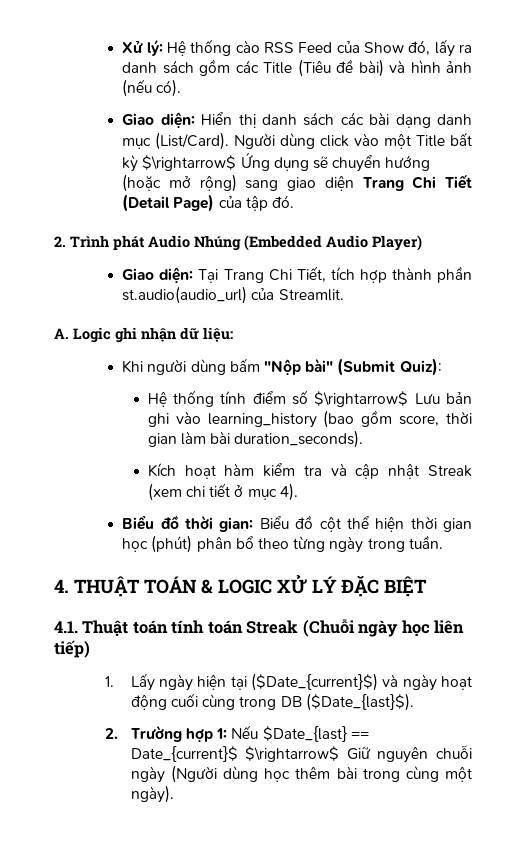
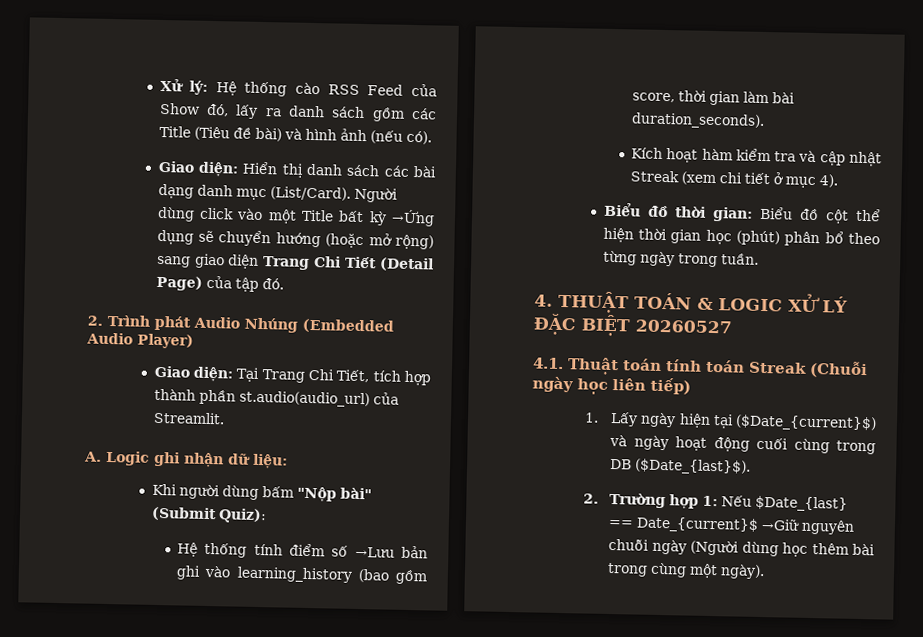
- Người dùng click vào một Title bất kỳ $\rightarrow$ Ứng dụng sẽ chuyển hướng (hoặc mở rộng) sang giao diện Trang Chi Tiết (Detail Page) của tập đó.
+ Người dùng click vào một Title bất kỳ →Ứng dụng sẽ chuyển hướng (hoặc mở rộng) sang giao diện Trang Chi Tiết (Detail Page) của tập đó.
- Hệ thống tính điểm số $\rightarrow$ Lưu bản ghi vào learning_history (bao gồm score, thời gian làm bài duration_seconds).
+ Hệ thống tính điểm số →Lưu bản ghi vào learning_history (bao gồm score, thời gian làm bài duration_seconds).
- 4. THUẬT TOÁN & LOGIC XỬ LÝ ĐẶC BIỆT
+ 4. THUẬT TOÁN & LOGIC XỬ LÝ ĐẶC BIỆT 20260527
- 2. Trường hợp 1: Nếu $Date_{last} == Date_{current}$ $\rightarrow$ Giữ nguyên chuỗi ngày (Người dùng học thêm bài trong cùng một ngày).
+ 2. Trường hợp 1: Nếu $Date_{last} == Date_{current}$ →Giữ nguyên chuỗi ngày (Người dùng học thêm bài trong cùng một ngày).

